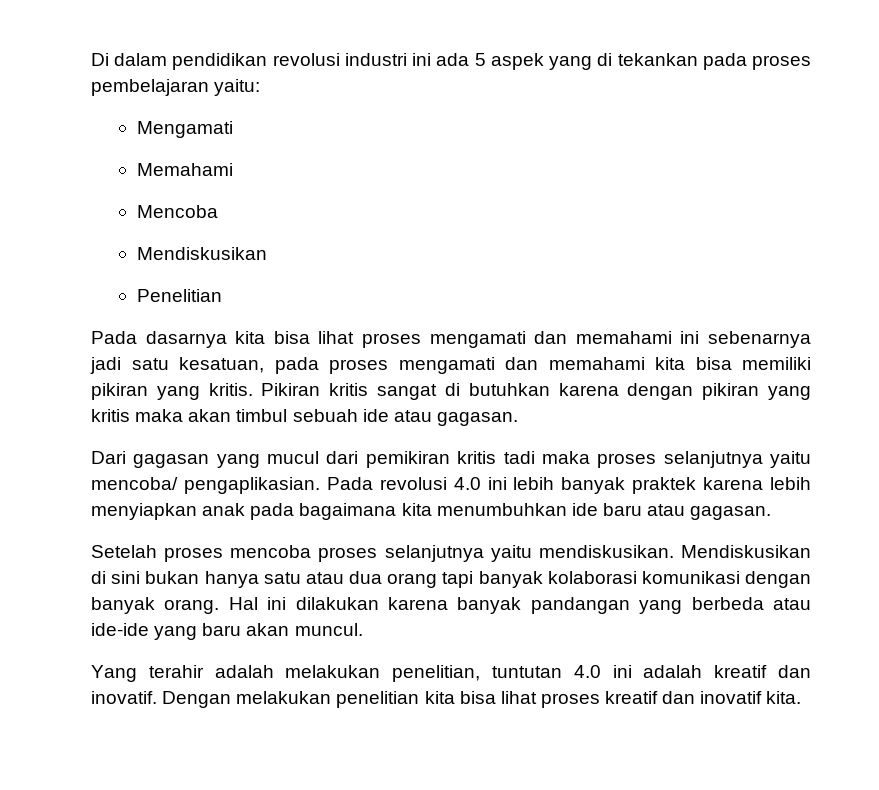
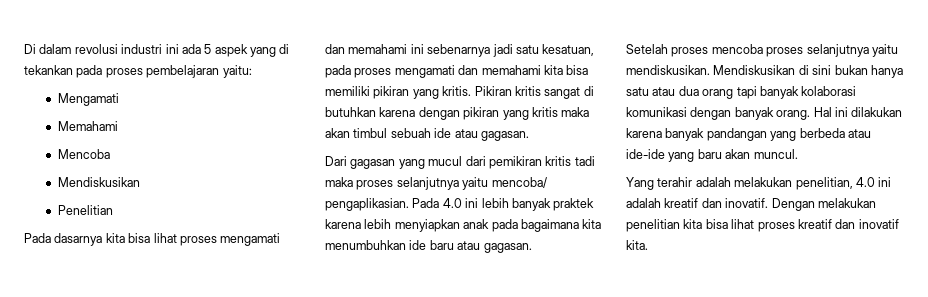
- Di dalam pendidikan revolusi industri ini ada 5 aspek yang di tekankan pada proses pembelajaran yaitu:
+ Di dalam revolusi industri ini ada 5 aspek yang di tekankan pada proses pembelajaran yaitu:
- Pada revolusi 4.0 ini lebih banyak praktek karena lebih menyiapkan anak pada bagaimana kita menumbuhkan ide baru atau gagasan.
+ Pada 4.0 ini lebih banyak praktek karena lebih menyiapkan anak pada bagaimana kita menumbuhkan ide baru atau gagasan.
- Yang terahir adalah melakukan penelitian, tuntutan 4.0 ini adalah kreatif dan inovatif.
+ Yang terahir adalah melakukan penelitian, 4.0 ini adalah kreatif dan inovatif.

